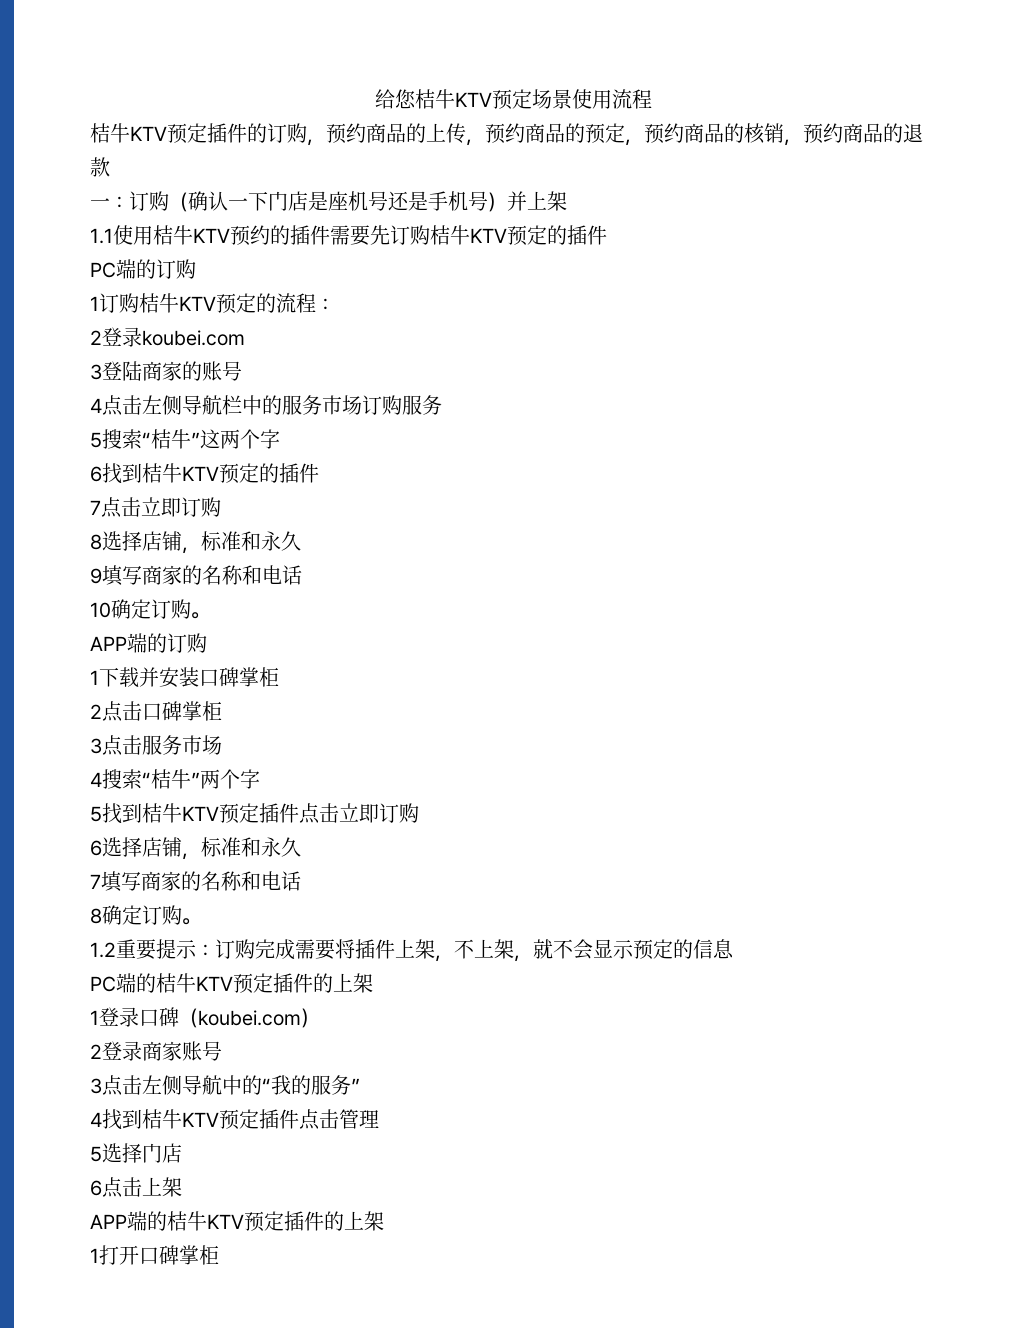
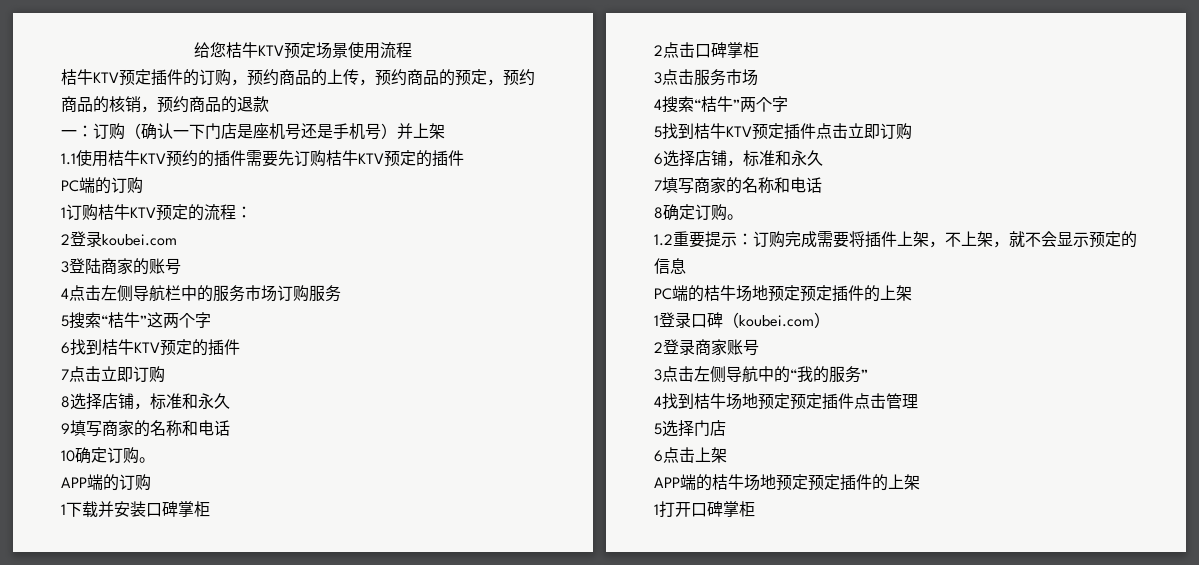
- PC端的桔牛KTV预定插件的上架
+ PC端的桔牛场地预定预定插件的上架
- 4找到桔牛KTV预定插件点击管理
+ 4找到桔牛场地预定预定插件点击管理
- APP端的桔牛KTV预定插件的上架
+ APP端的桔牛场地预定预定插件的上架

